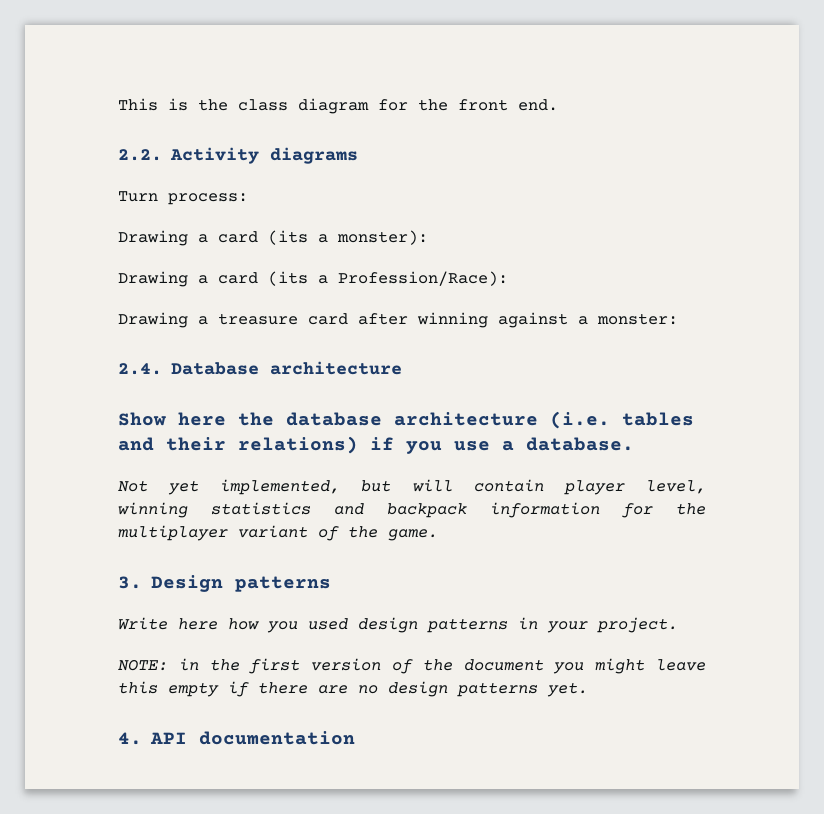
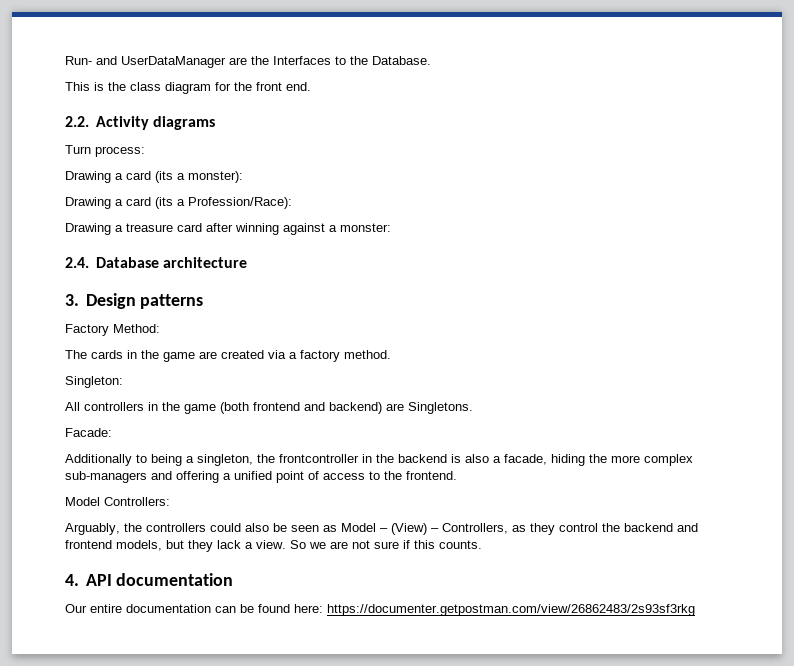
+ Run- and UserDataManager are the Interfaces to the Database.
- Show here the database architecture (i.e. tables and their relations) if you use a database.
- Not yet implemented, but will contain player level, winning statistics and backpack information for the multiplayer variant of the game.
  3. Design patterns
- Write here how you used design patterns in your project.
- NOTE: in the first version of the document you might leave this empty if there are no design patterns yet.
+ Factory Method:
+ The cards in the game are created via a factory method.
+ Singleton:
+ All controllers in the game (both frontend and backend) are Singletons.
+ Facade:
+ Additionally to being a singleton, the frontcontroller in the backend is also a facade, hiding the more complex sub-managers and offering a unified point of access to the frontend.
+ Model Controllers:
+ Arguably, the controllers could also be seen as Model – (View) – Controllers, as they control the backend and frontend models, but they lack a view. So we are not sure if this counts.
  4. API documentation
+ Our entire documentation can be found here: https://documenter.getpostman.com/view/26862483/2s93sf3rkg

